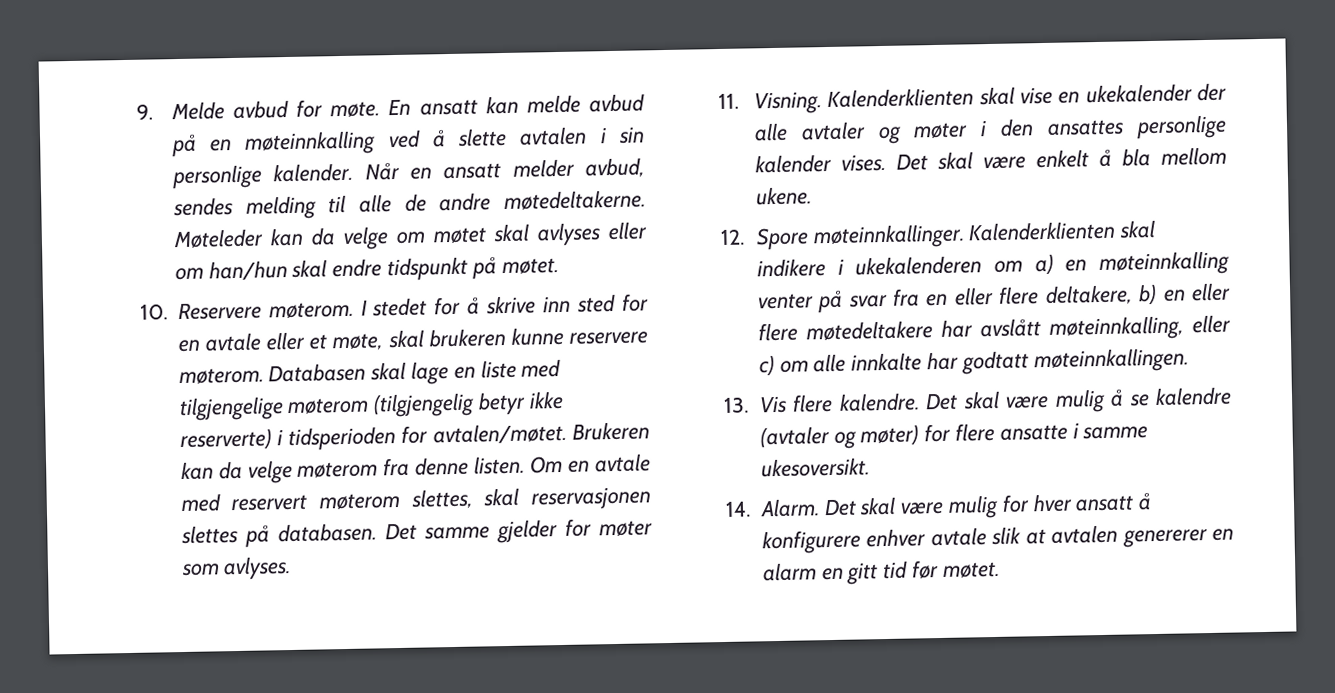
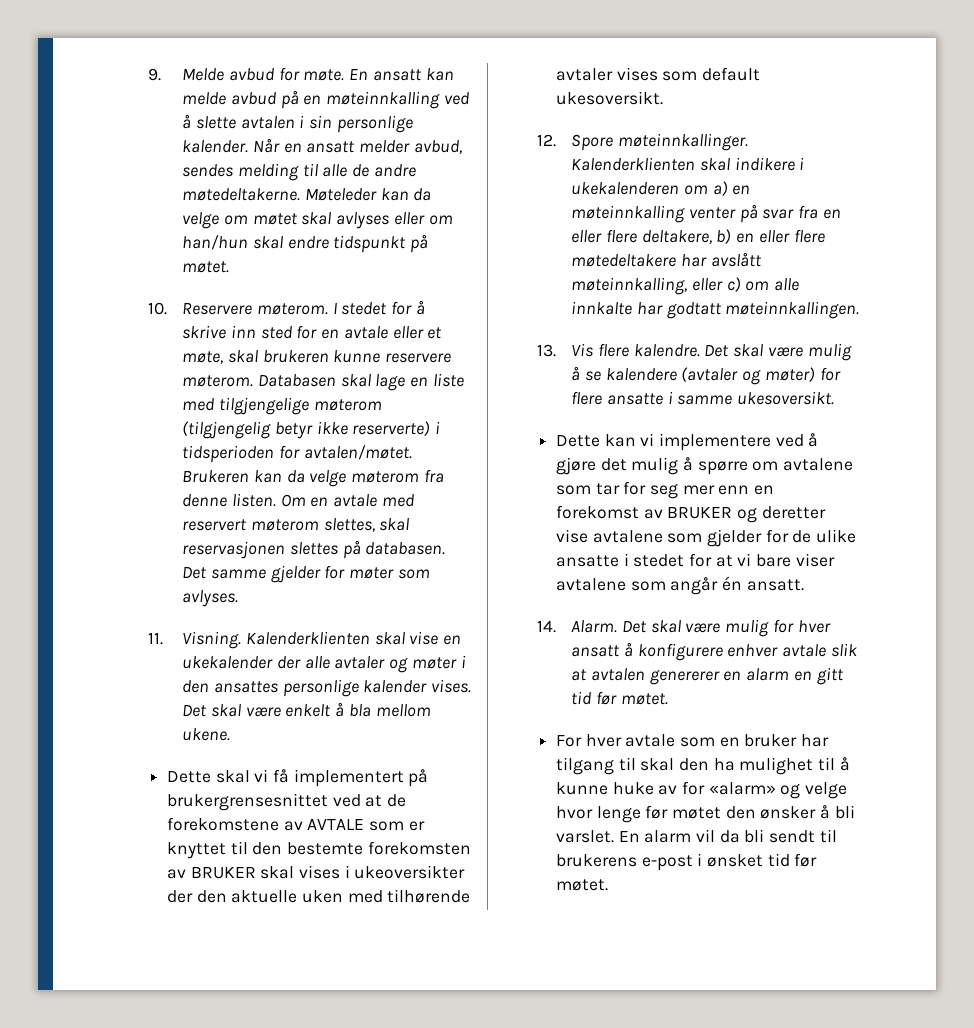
+ Dette skal vi få implementert på brukergrensesnittet ved at de forekomstene av AVTALE som er knyttet til den bestemte forekomsten av BRUKER skal vises i ukeoversikter der den aktuelle uken med tilhørende avtaler vises som default ukesoversikt.
- Det skal være mulig å se kalendre (avtaler og møter) for flere ansatte i samme ukesoversikt.
+ Det skal være mulig å se kalendere (avtaler og møter) for flere ansatte i samme ukesoversikt.
+ Dette kan vi implementere ved å gjøre det mulig å spørre om avtalene som tar for seg mer enn en forekomst av BRUKER og deretter vise avtalene som gjelder for de ulike ansatte i stedet for at vi bare viser avtalene som angår én ansatt.
+ For hver avtale som en bruker har tilgang til skal den ha mulighet til å kunne huke av for «alarm» og velge hvor lenge før møtet den ønsker å bli varslet. En alarm vil da bli sendt til brukerens e-post i ønsket tid før møtet.

